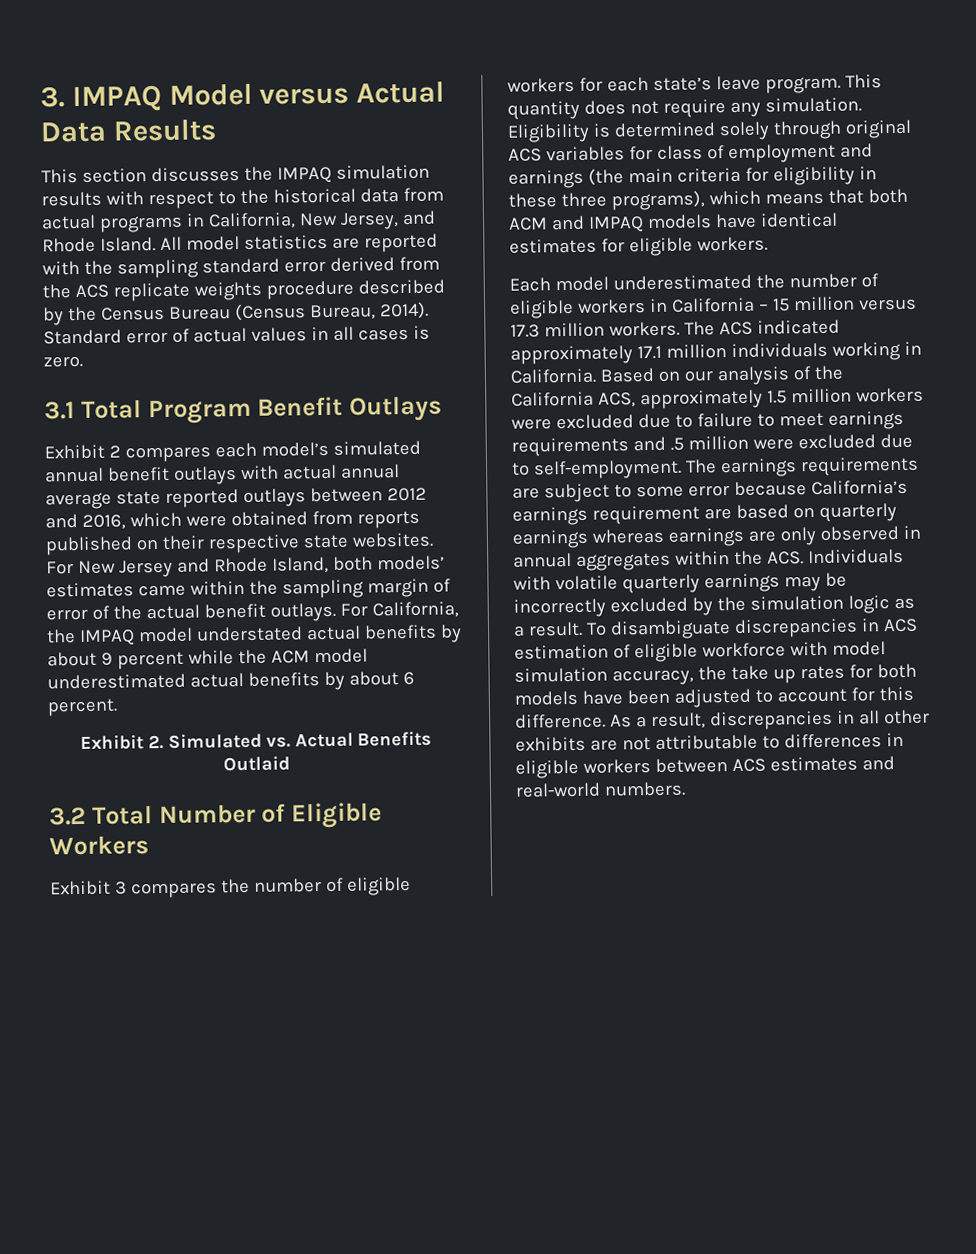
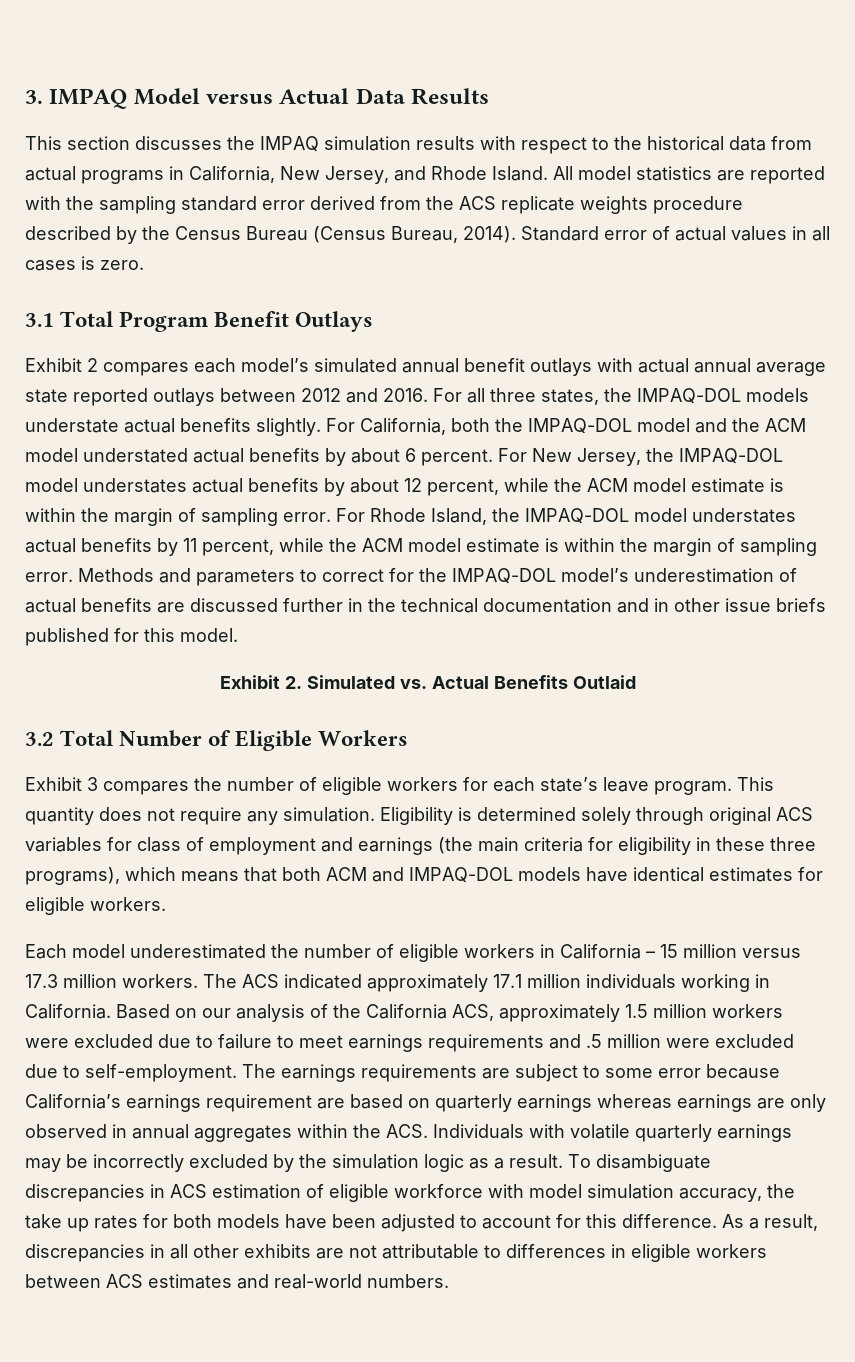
- Exhibit 2 compares each model’s simulated annual benefit outlays with actual annual average state reported outlays between 2012 and 2016, which were obtained from reports published on their respective state websites. For New Jersey and Rhode Island, both models’ estimates came within the sampling margin of error of the actual benefit outlays. For California, the IMPAQ model understated actual benefits by about 9 percent while the ACM model underestimated actual benefits by about 6 percent.
+ Exhibit 2 compares each model’s simulated annual benefit outlays with actual annual average state reported outlays between 2012 and 2016. For all three states, the IMPAQ-DOL models understate actual benefits slightly. For California, both the IMPAQ-DOL model and the ACM model understated actual benefits by about 6 percent. For New Jersey, the IMPAQ-DOL model understates actual benefits by about 12 percent, while the ACM model estimate is within the margin of sampling error. For Rhode Island, the IMPAQ-DOL model understates actual benefits by 11 percent, while the ACM model estimate is within the margin of sampling error. Methods and parameters to correct for the IMPAQ-DOL model’s underestimation of actual benefits are discussed further in the technical documentation and in other issue briefs published for this model.
- Eligibility is determined solely through original ACS variables for class of employment and earnings (the main criteria for eligibility in these three programs), which means that both ACM and IMPAQ models have identical estimates for eligible workers.
+ Eligibility is determined solely through original ACS variables for class of employment and earnings (the main criteria for eligibility in these three programs), which means that both ACM and IMPAQ-DOL models have identical estimates for eligible workers.

